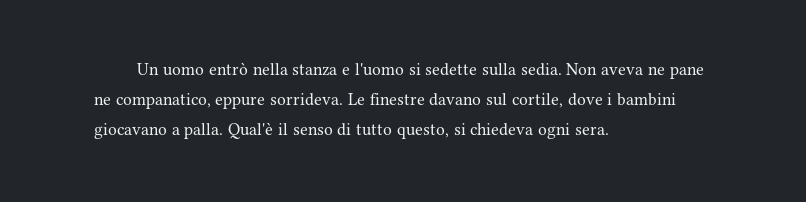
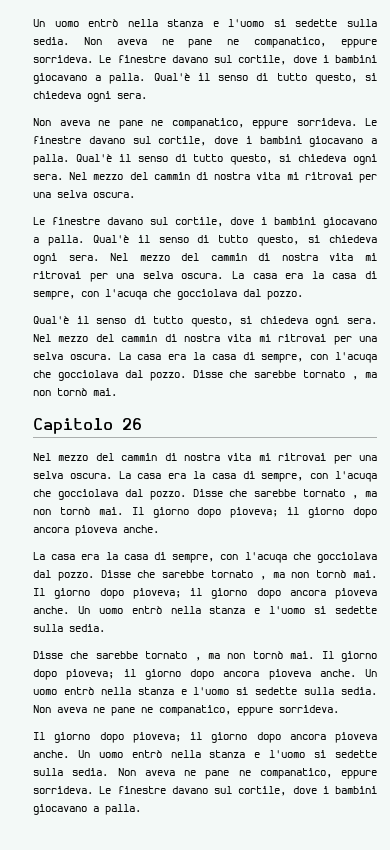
+ Non aveva ne pane ne companatico, eppure sorrideva. Le finestre davano sul cortile, dove i bambini giocavano a palla. Qual'è il senso di tutto questo, si chiedeva ogni sera. Nel mezzo del cammin di nostra vita mi ritrovai per una selva oscura.
+ Le finestre davano sul cortile, dove i bambini giocavano a palla. Qual'è il senso di tutto questo, si chiedeva ogni sera. Nel mezzo del cammin di nostra vita mi ritrovai per una selva oscura. La casa era la casa di sempre, con l'acuqa che gocciolava dal pozzo.
+ Qual'è il senso di tutto questo, si chiedeva ogni sera. Nel mezzo del cammin di nostra vita mi ritrovai per una selva oscura. La casa era la casa di sempre, con l'acuqa che gocciolava dal pozzo. Disse che sarebbe tornato , ma non tornò mai.
+ Capitolo 26
+ Nel mezzo del cammin di nostra vita mi ritrovai per una selva oscura. La casa era la casa di sempre, con l'acuqa che gocciolava dal pozzo. Disse che sarebbe tornato , ma non tornò mai. Il giorno dopo pioveva; il giorno dopo ancora pioveva anche.
+ La casa era la casa di sempre, con l'acuqa che gocciolava dal pozzo. Disse che sarebbe tornato , ma non tornò mai. Il giorno dopo pioveva; il giorno dopo ancora pioveva anche. Un uomo entrò nella stanza e l'uomo si sedette sulla sedia.
+ Disse che sarebbe tornato , ma non tornò mai. Il giorno dopo pioveva; il giorno dopo ancora pioveva anche. Un uomo entrò nella stanza e l'uomo si sedette sulla sedia. Non aveva ne pane ne companatico, eppure sorrideva.
+ Il giorno dopo pioveva; il giorno dopo ancora pioveva anche. Un uomo entrò nella stanza e l'uomo si sedette sulla sedia. Non aveva ne pane ne companatico, eppure sorrideva. Le finestre davano sul cortile, dove i bambini giocavano a palla.

